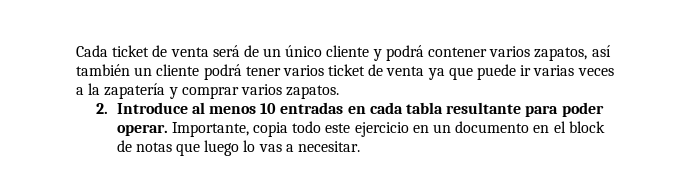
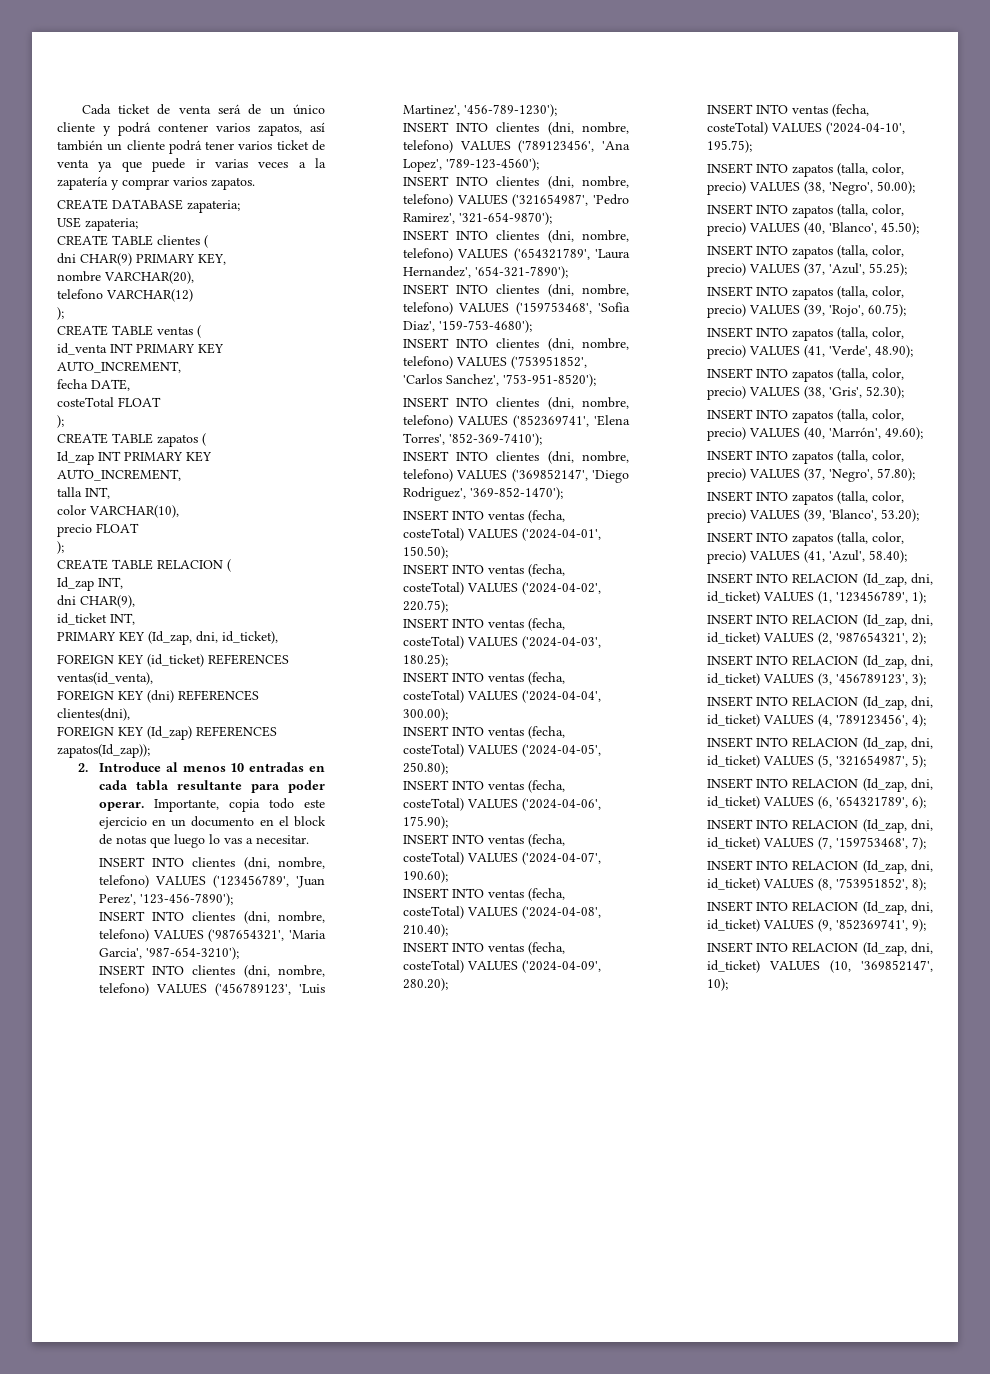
+ CREATE DATABASE zapateria;
+ USE zapateria;
+ CREATE TABLE clientes (
+ dni CHAR(9) PRIMARY KEY,
+ nombre VARCHAR(20),
+ telefono VARCHAR(12)
+ );
+ CREATE TABLE ventas (
+ id_venta INT PRIMARY KEY AUTO_INCREMENT,
+ fecha DATE,
+ costeTotal FLOAT
+ );
+ CREATE TABLE zapatos (
+ Id_zap INT PRIMARY KEY AUTO_INCREMENT,
+ talla INT,
+ color VARCHAR(10),
+ precio FLOAT
+ );
+ CREATE TABLE RELACION (
+ Id_zap INT,
+ dni CHAR(9),
+ id_ticket INT,
+ PRIMARY KEY (Id_zap, dni, id_ticket),
+ FOREIGN KEY (id_ticket) REFERENCES ventas(id_venta),
+ FOREIGN KEY (dni) REFERENCES clientes(dni),
+ FOREIGN KEY (Id_zap) REFERENCES zapatos(Id_zap));
+ INSERT INTO clientes (dni, nombre, telefono) VALUES ('123456789', 'Juan Perez', '123-456-7890');
+ INSERT INTO clientes (dni, nombre, telefono) VALUES ('987654321', 'Maria Garcia', '987-654-3210');
+ INSERT INTO clientes (dni, nombre, telefono) VALUES ('456789123', 'Luis Martinez', '456-789-1230');
+ INSERT INTO clientes (dni, nombre, telefono) VALUES ('789123456', 'Ana Lopez', '789-123-4560');
+ INSERT INTO clientes (dni, nombre, telefono) VALUES ('321654987', 'Pedro Ramirez', '321-654-9870');
+ INSERT INTO clientes (dni, nombre, telefono) VALUES ('654321789', 'Laura Hernandez', '654-321-7890');
+ INSERT INTO clientes (dni, nombre, telefono) VALUES ('159753468', 'Sofia Diaz', '159-753-4680');
+ INSERT INTO clientes (dni, nombre, telefono) VALUES ('753951852', 'Carlos Sanchez', '753-951-8520');
+ INSERT INTO clientes (dni, nombre, telefono) VALUES ('852369741', 'Elena Torres', '852-369-7410');
+ INSERT INTO clientes (dni, nombre, telefono) VALUES ('369852147', 'Diego Rodriguez', '369-852-1470');
+ INSERT INTO ventas (fecha, costeTotal) VALUES ('2024-04-01', 150.50);
+ INSERT INTO ventas (fecha, costeTotal) VALUES ('2024-04-02', 220.75);
+ INSERT INTO ventas (fecha, costeTotal) VALUES ('2024-04-03', 180.25);
+ INSERT INTO ventas (fecha, costeTotal) VALUES ('2024-04-04', 300.00);
+ INSERT INTO ventas (fecha, costeTotal) VALUES ('2024-04-05', 250.80);
+ INSERT INTO ventas (fecha, costeTotal) VALUES ('2024-04-06', 175.90);
+ INSERT INTO ventas (fecha, costeTotal) VALUES ('2024-04-07', 190.60);
+ INSERT INTO ventas (fecha, costeTotal) VALUES ('2024-04-08', 210.40);
+ INSERT INTO ventas (fecha, costeTotal) VALUES ('2024-04-09', 280.20);
+ INSERT INTO ventas (fecha, costeTotal) VALUES ('2024-04-10', 195.75);
+ INSERT INTO zapatos (talla, color, precio) VALUES (38, 'Negro', 50.00);
+ INSERT INTO zapatos (talla, color, precio) VALUES (40, 'Blanco', 45.50);
+ INSERT INTO zapatos (talla, color, precio) VALUES (37, 'Azul', 55.25);
+ INSERT INTO zapatos (talla, color, precio) VALUES (39, 'Rojo', 60.75);
+ INSERT INTO zapatos (talla, color, precio) VALUES (41, 'Verde', 48.90);
+ INSERT INTO zapatos (talla, color, precio) VALUES (38, 'Gris', 52.30);
+ INSERT INTO zapatos (talla, color, precio) VALUES (40, 'Marrón', 49.60);
+ INSERT INTO zapatos (talla, color, precio) VALUES (37, 'Negro', 57.80);
+ INSERT INTO zapatos (talla, color, precio) VALUES (39, 'Blanco', 53.20);
+ INSERT INTO zapatos (talla, color, precio) VALUES (41, 'Azul', 58.40);
+ INSERT INTO RELACION (Id_zap, dni, id_ticket) VALUES (1, '123456789', 1);
+ INSERT INTO RELACION (Id_zap, dni, id_ticket) VALUES (2, '987654321', 2);
+ INSERT INTO RELACION (Id_zap, dni, id_ticket) VALUES (3, '456789123', 3);
+ INSERT INTO RELACION (Id_zap, dni, id_ticket) VALUES (4, '789123456', 4);
+ INSERT INTO RELACION (Id_zap, dni, id_ticket) VALUES (5, '321654987', 5);
+ INSERT INTO RELACION (Id_zap, dni, id_ticket) VALUES (6, '654321789', 6);
+ INSERT INTO RELACION (Id_zap, dni, id_ticket) VALUES (7, '159753468', 7);
+ INSERT INTO RELACION (Id_zap, dni, id_ticket) VALUES (8, '753951852', 8);
+ INSERT INTO RELACION (Id_zap, dni, id_ticket) VALUES (9, '852369741', 9);
+ INSERT INTO RELACION (Id_zap, dni, id_ticket) VALUES (10, '369852147', 10);

